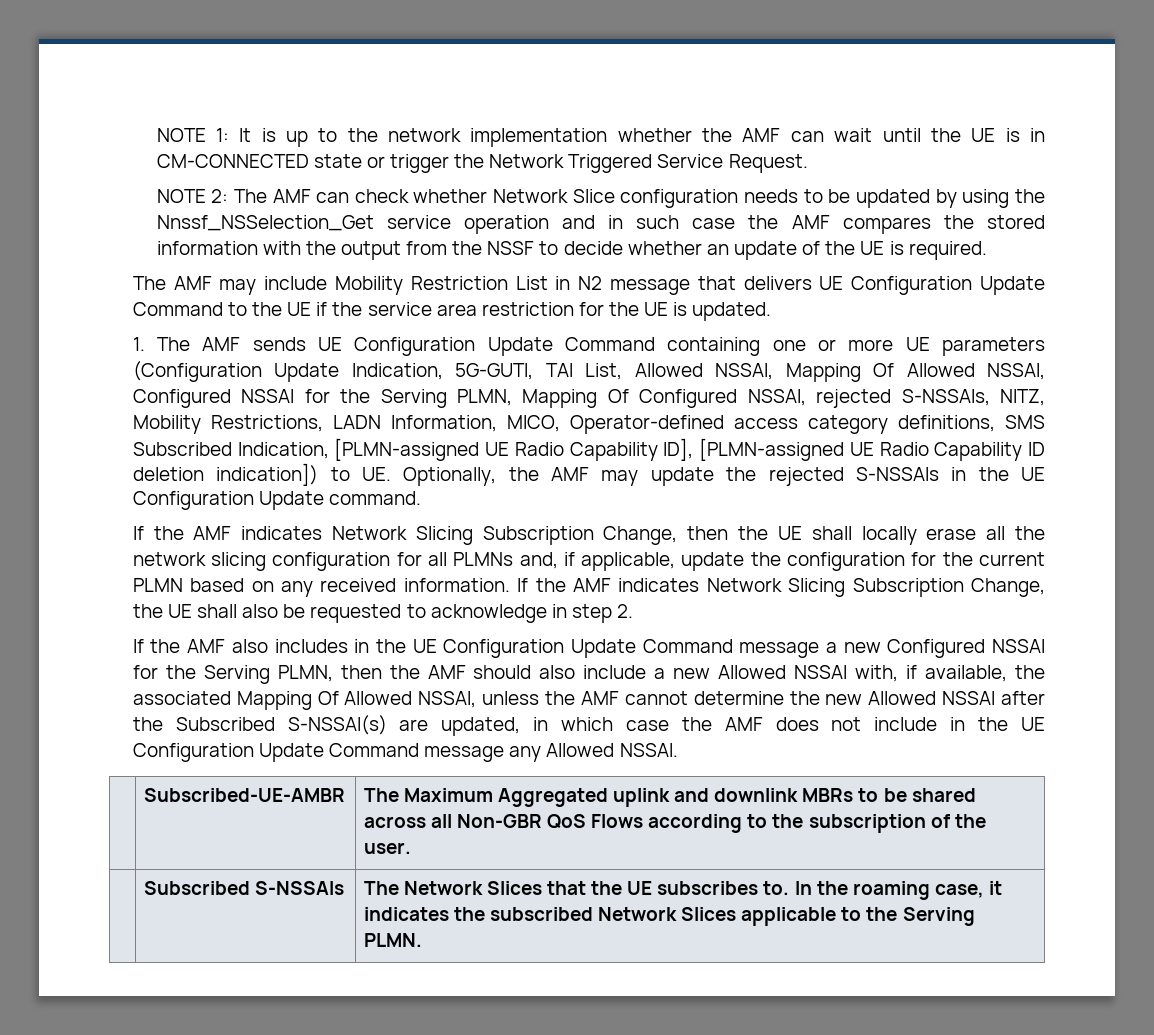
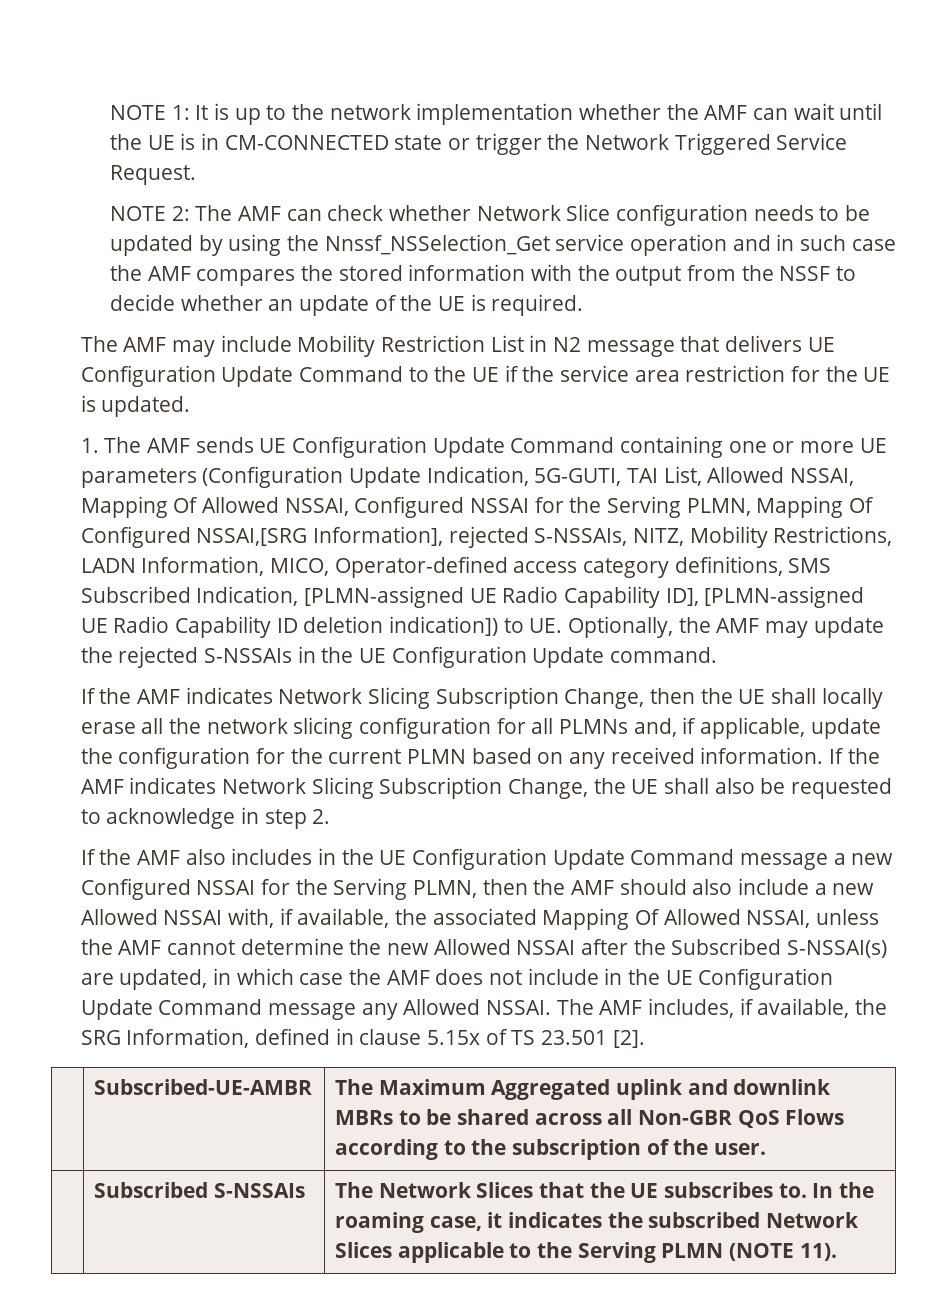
- 1. The AMF sends UE Configuration Update Command containing one or more UE parameters (Configuration Update Indication, 5G-GUTI, TAI List, Allowed NSSAI, Mapping Of Allowed NSSAI, Configured NSSAI for the Serving PLMN, Mapping Of Configured NSSAI, rejected S-NSSAIs, NITZ, Mobility Restrictions, LADN Information, MICO, Operator-defined access category definitions, SMS Subscribed Indication, [PLMN-assigned UE Radio Capability ID], [PLMN-assigned UE Radio Capability ID deletion indication]) to UE. Optionally, the AMF may update the rejected S-NSSAIs in the UE Configuration Update command.
+ 1. The AMF sends UE Configuration Update Command containing one or more UE parameters (Configuration Update Indication, 5G-GUTI, TAI List, Allowed NSSAI, Mapping Of Allowed NSSAI, Configured NSSAI for the Serving PLMN, Mapping Of Configured NSSAI,[SRG Information], rejected S-NSSAIs, NITZ, Mobility Restrictions, LADN Information, MICO, Operator-defined access category definitions, SMS Subscribed Indication, [PLMN-assigned UE Radio Capability ID], [PLMN-assigned UE Radio Capability ID deletion indication]) to UE. Optionally, the AMF may update the rejected S-NSSAIs in the UE Configuration Update command.
+ The AMF includes, if available, the SRG Information, defined in clause 5.15x of TS 23.501 [2].
- | Subscribed S-NSSAIs | The Network Slices that the UE subscribes to. In the roaming case, it indicates the subscribed Network Slices applicable to the Serving PLMN.
+ | Subscribed S-NSSAIs | The Network Slices that the UE subscribes to. In the roaming case, it indicates the subscribed Network Slices applicable to the Serving PLMN (NOTE 11).

